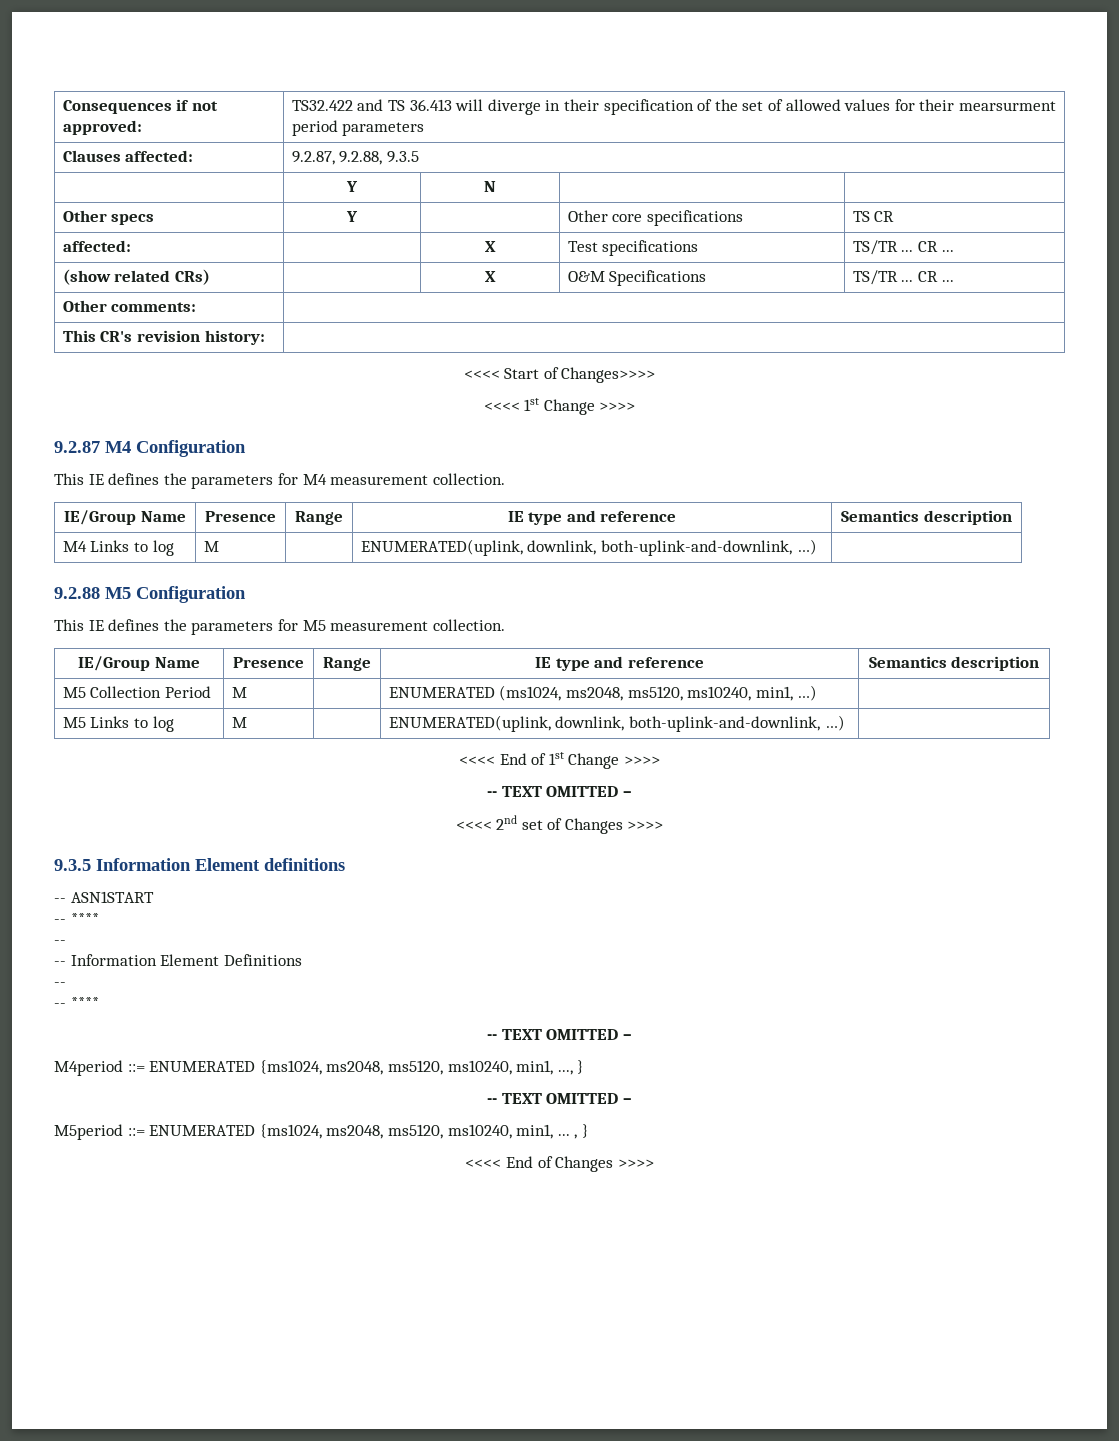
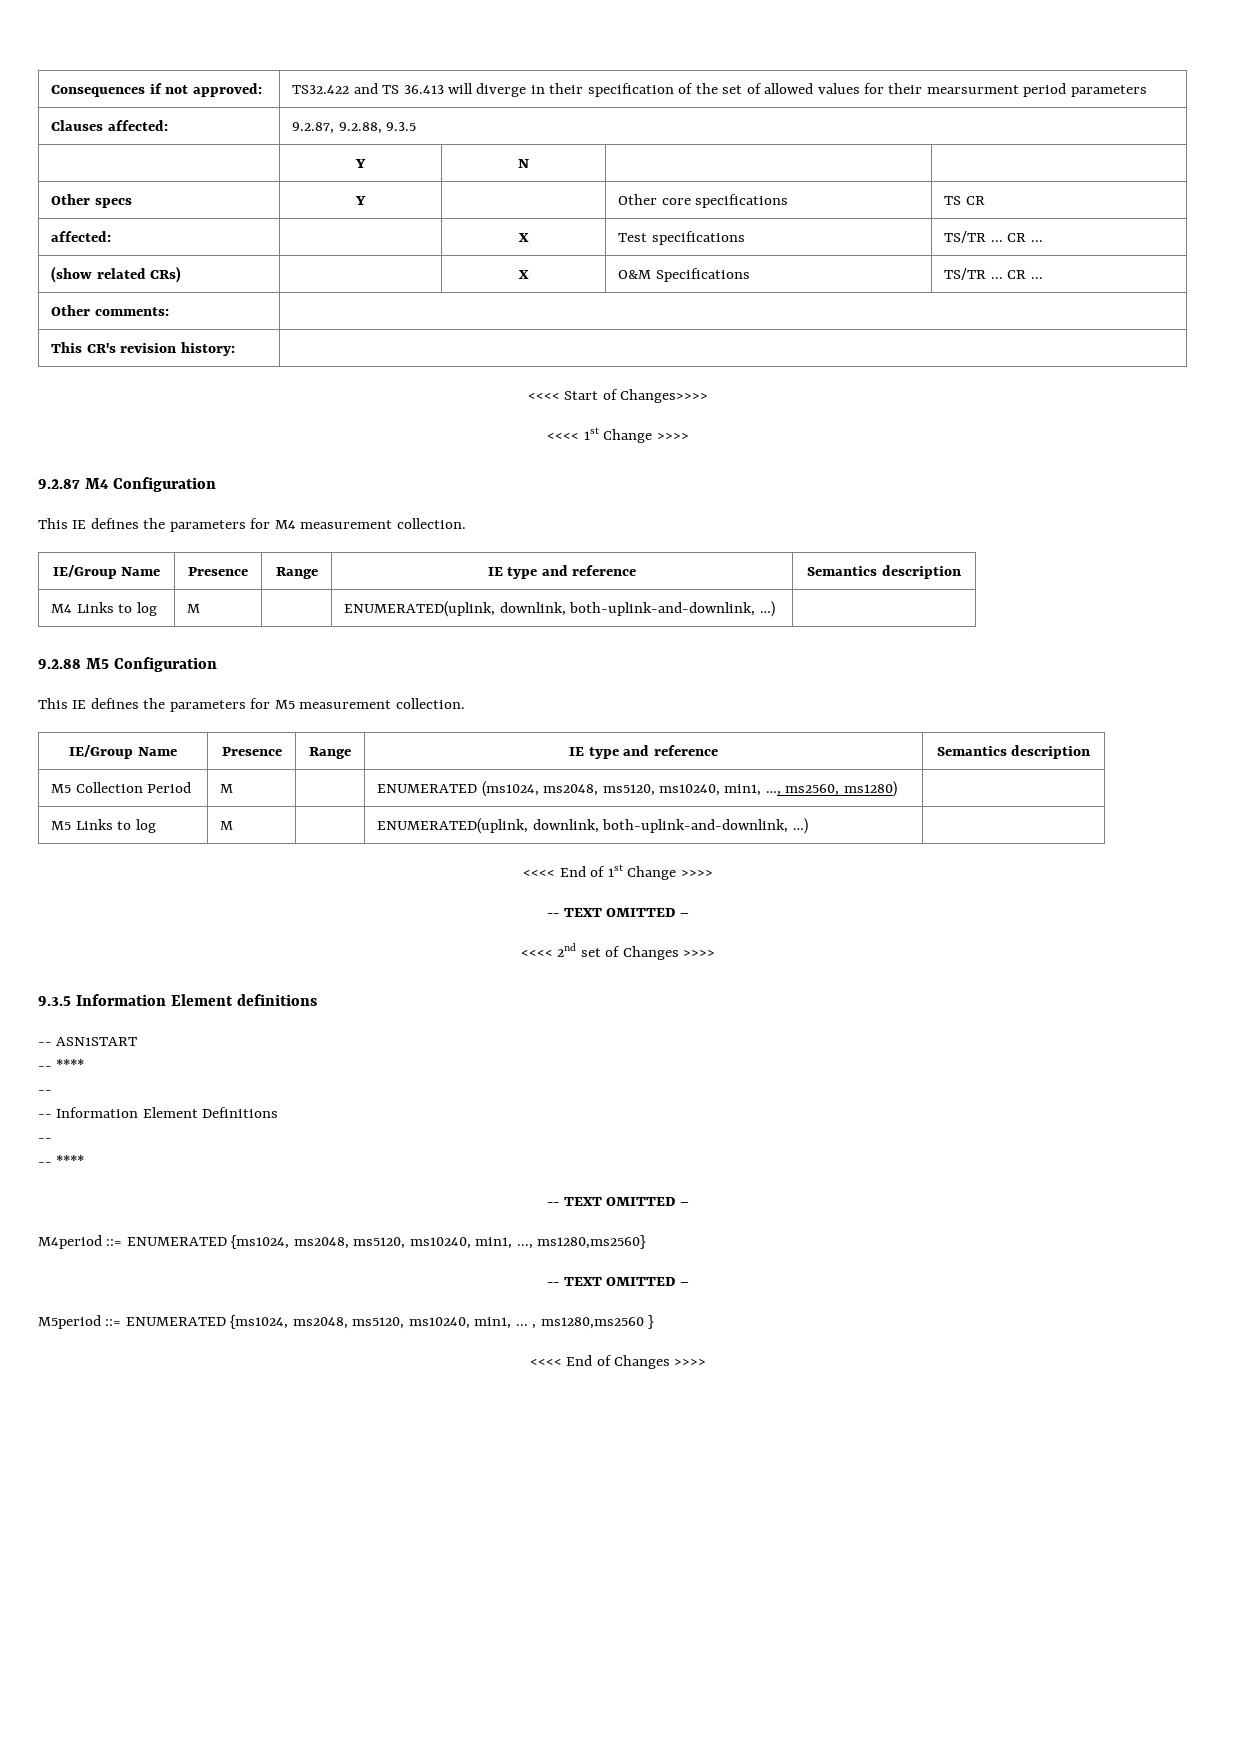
- M5 Collection Period | M | | ENUMERATED (ms1024, ms2048, ms5120, ms10240, min1, …) |
+ M5 Collection Period | M | | ENUMERATED (ms1024, ms2048, ms5120, ms10240, min1, …, ms2560, ms1280) |
- M4period ::= ENUMERATED {ms1024, ms2048, ms5120, ms10240, min1, ..., }
+ M4period ::= ENUMERATED {ms1024, ms2048, ms5120, ms10240, min1, ..., ms1280,ms2560}
- M5period ::= ENUMERATED {ms1024, ms2048, ms5120, ms10240, min1, ... , }
+ M5period ::= ENUMERATED {ms1024, ms2048, ms5120, ms10240, min1, ... , ms1280,ms2560 }

